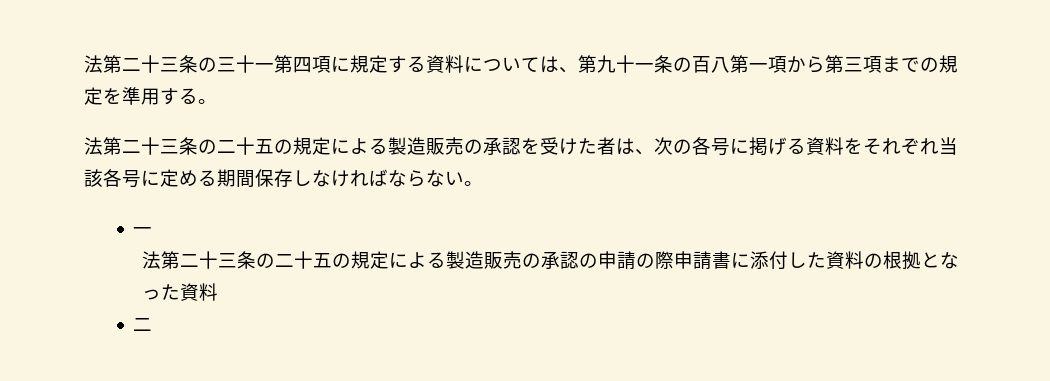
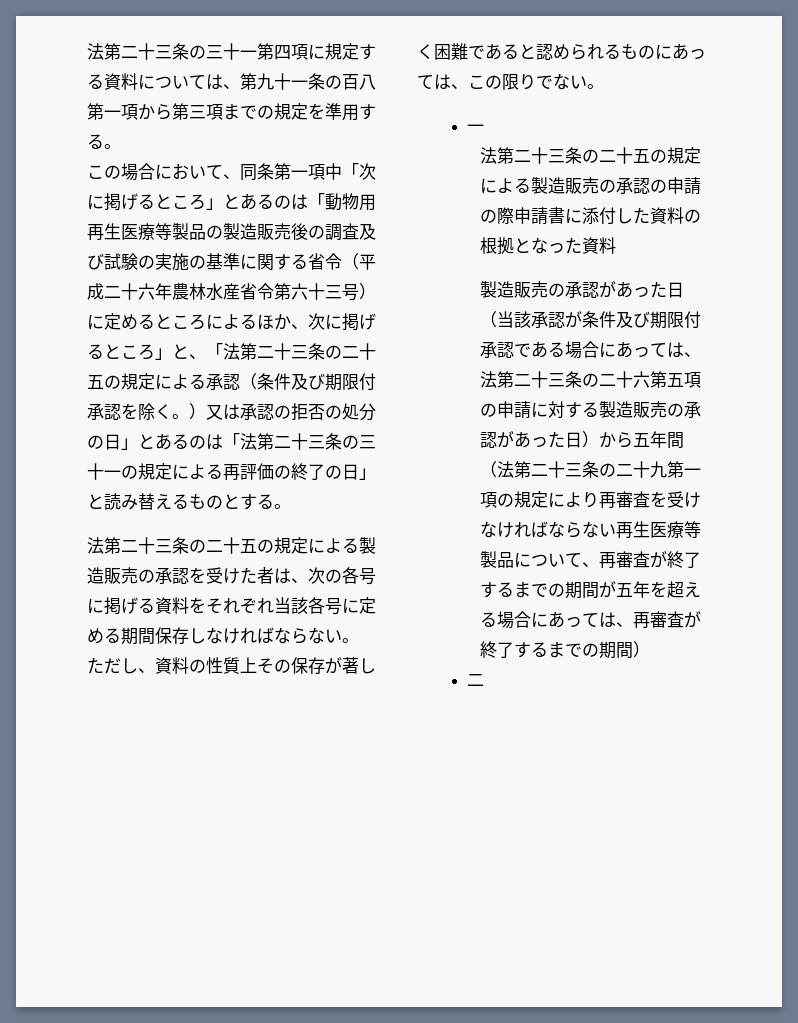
+ この場合において、同条第一項中「次に掲げるところ」とあるのは「動物用再生医療等製品の製造販売後の調査及び試験の実施の基準に関する省令（平成二十六年農林水産省令第六十三号）に定めるところによるほか、次に掲げるところ」と、「法第二十三条の二十五の規定による承認（条件及び期限付承認を除く。）又は承認の拒否の処分の日」とあるのは「法第二十三条の三十一の規定による再評価の終了の日」と読み替えるものとする。
+ ただし、資料の性質上その保存が著しく困難であると認められるものにあっては、この限りでない。
+ 製造販売の承認があった日（当該承認が条件及び期限付承認である場合にあっては、法第二十三条の二十六第五項の申請に対する製造販売の承認があった日）から五年間（法第二十三条の二十九第一項の規定により再審査を受けなければならない再生医療等製品について、再審査が終了するまでの期間が五年を超える場合にあっては、再審査が終了するまでの期間）

